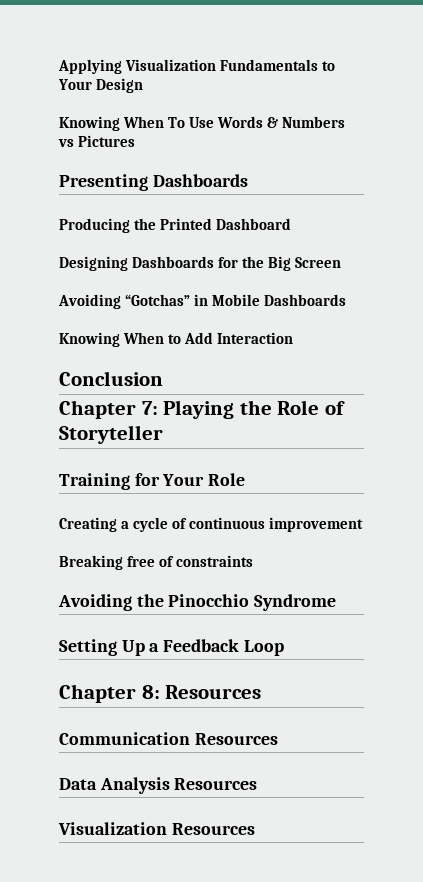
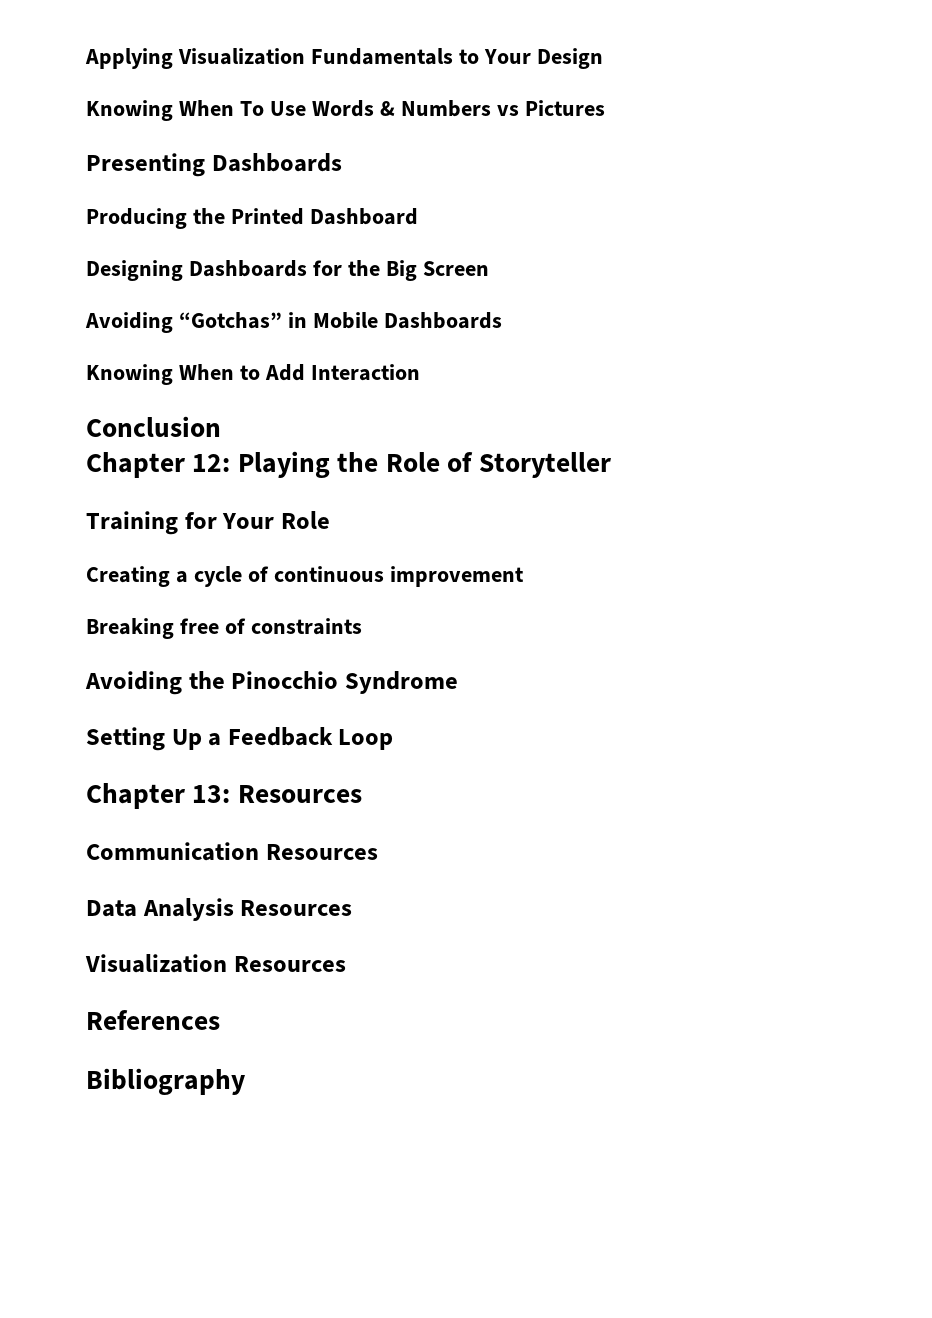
- Chapter 7: Playing the Role of Storyteller
+ Chapter 12: Playing the Role of Storyteller
- Chapter 8: Resources
+ Chapter 13: Resources
+ References
+ Bibliography

